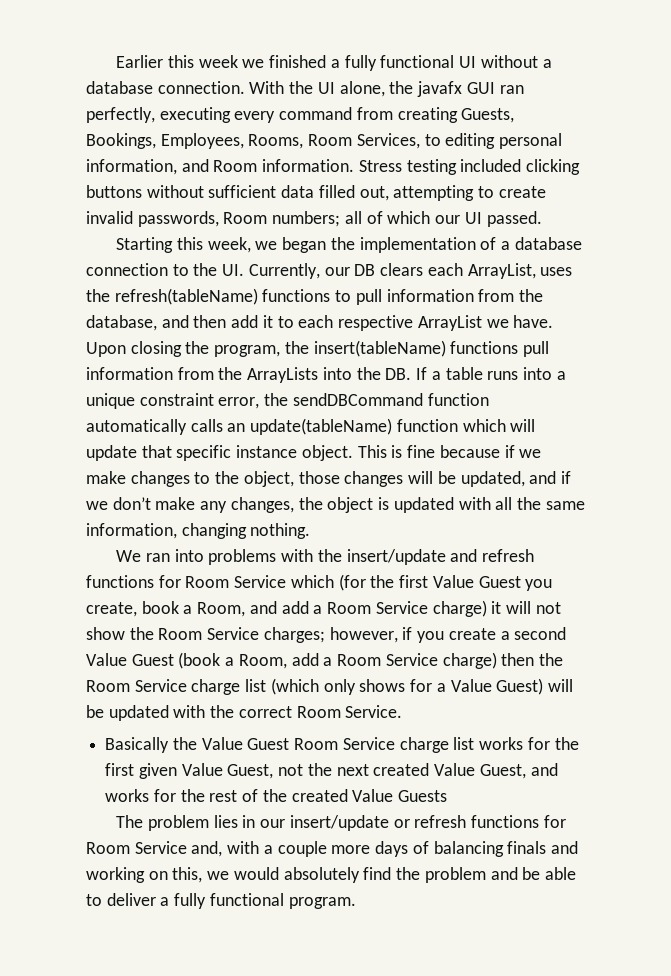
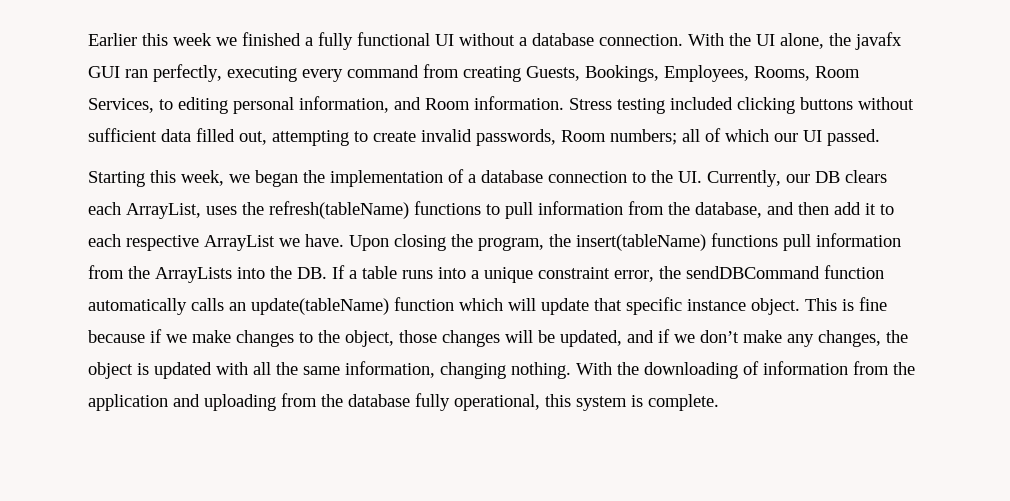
- This is fine because if we make changes to the object, those changes will be updated, and if we don’t make any changes, the object is updated with all the same information, changing nothing.
- We ran into problems with the insert/update and refresh functions for Room Service which (for the first Value Guest you create, book a Room, and add a Room Service charge) it will not show the Room Service charges; however, if you create a second Value Guest (book a Room, add a Room Service charge) then the Room Service charge list (which only shows for a Value Guest) will be updated with the correct Room Service.
- Basically the Value Guest Room Service charge list works for the first given Value Guest, not the next created Value Guest, and works for the rest of the created Value Guests
- The problem lies in our insert/update or refresh functions for Room Service and, with a couple more days of balancing finals and working on this, we would absolutely find the problem and be able to deliver a fully functional program.
+ This is fine because if we make changes to the object, those changes will be updated, and if we don’t make any changes, the object is updated with all the same information, changing nothing. With the downloading of information from the application and uploading from the database fully operational, this system is complete.

